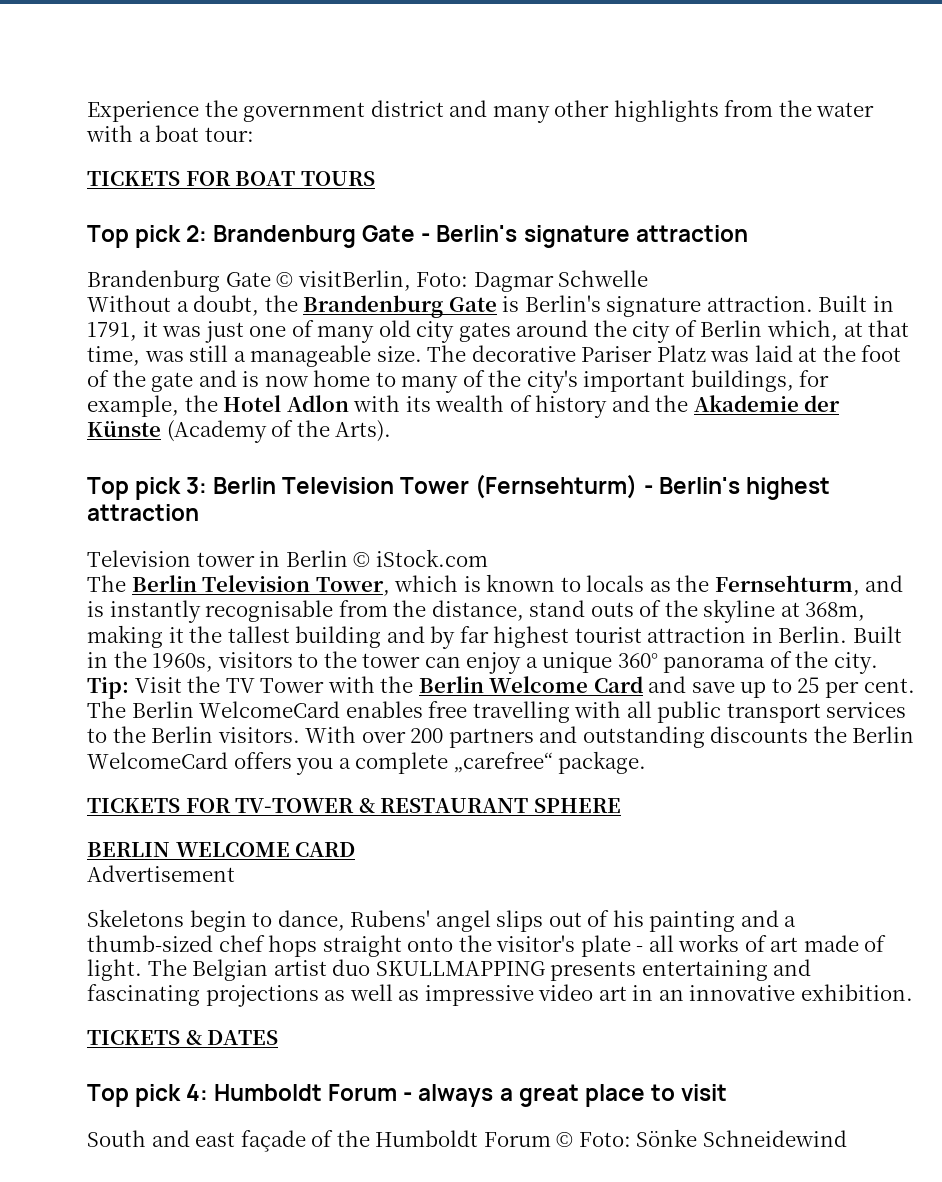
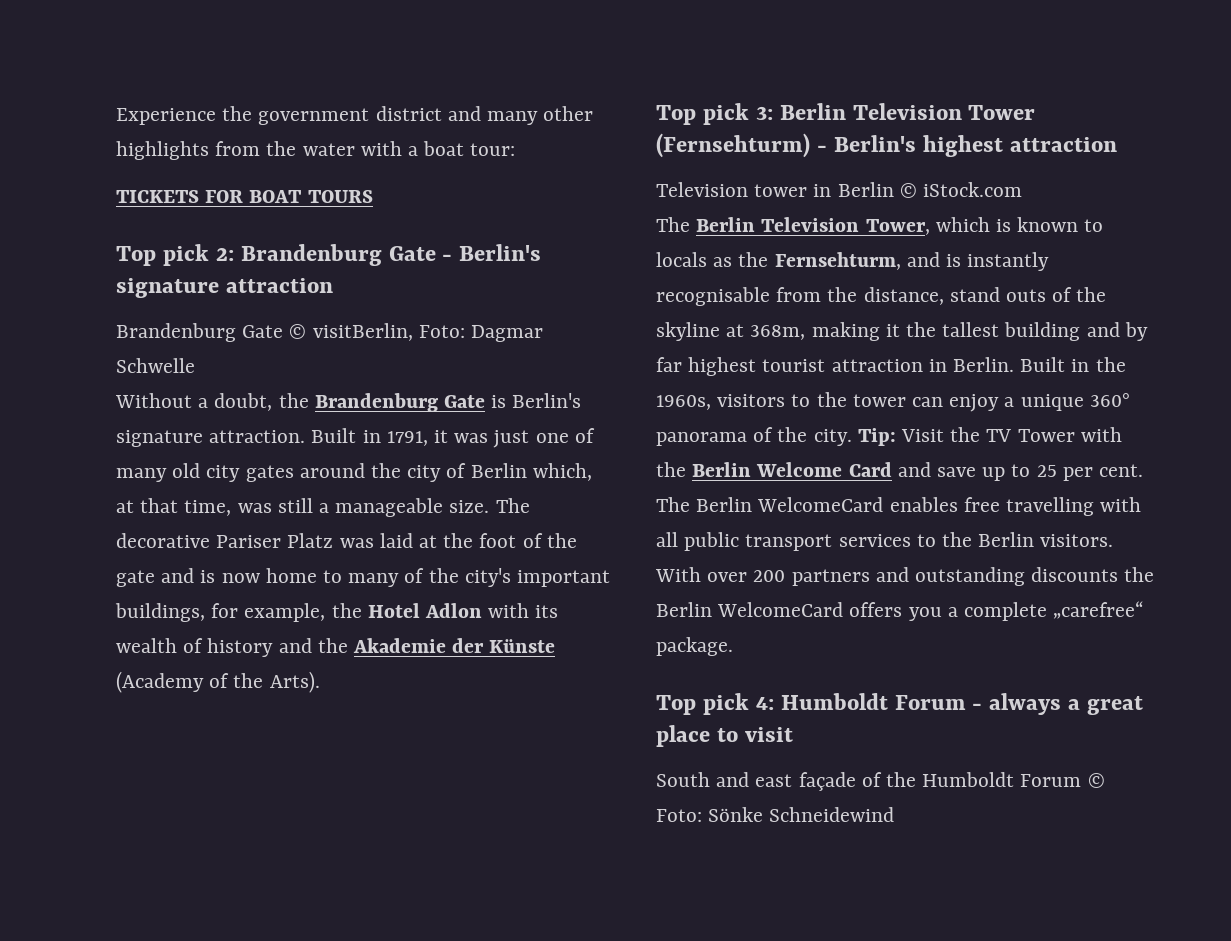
- TICKETS FOR TV-TOWER & RESTAURANT SPHERE
- BERLIN WELCOME CARD
- Advertisement
- Skeletons begin to dance, Rubens' angel slips out of his painting and a thumb-sized chef hops straight onto the visitor's plate - all works of art made of light. The Belgian artist duo SKULLMAPPING presents entertaining and fascinating projections as well as impressive video art in an innovative exhibition.
- TICKETS & DATES

